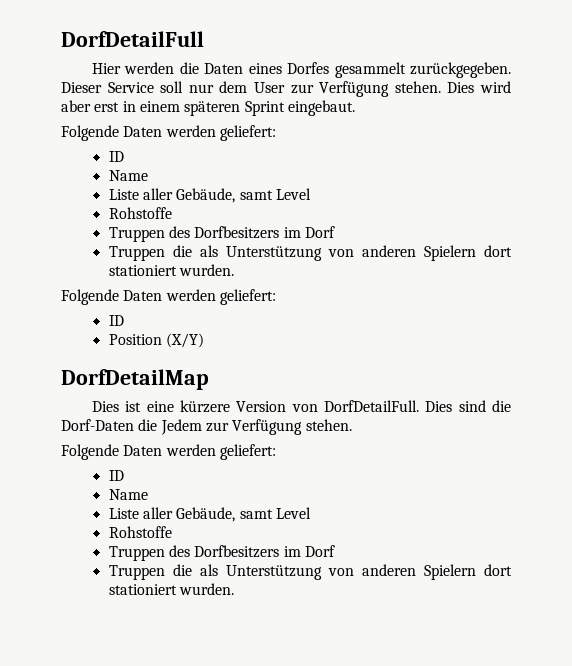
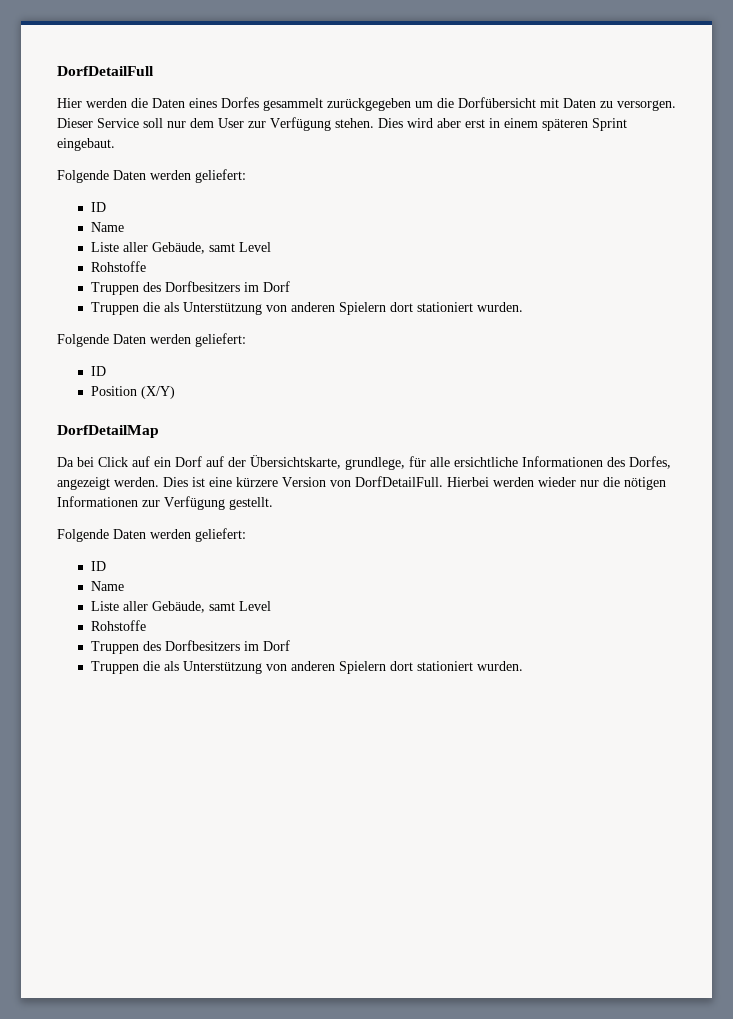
- Hier werden die Daten eines Dorfes gesammelt zurückgegeben.
+ Hier werden die Daten eines Dorfes gesammelt zurückgegeben um die Dorfübersicht mit Daten zu versorgen.
+ Da bei Click auf ein Dorf auf der Übersichtskarte, grundlege, für alle ersichtliche Informationen des Dorfes, angezeigt werden.
- Dies sind die Dorf-Daten die Jedem zur Verfügung stehen.
+ Hierbei werden wieder nur die nötigen Informationen zur Verfügung gestellt.

